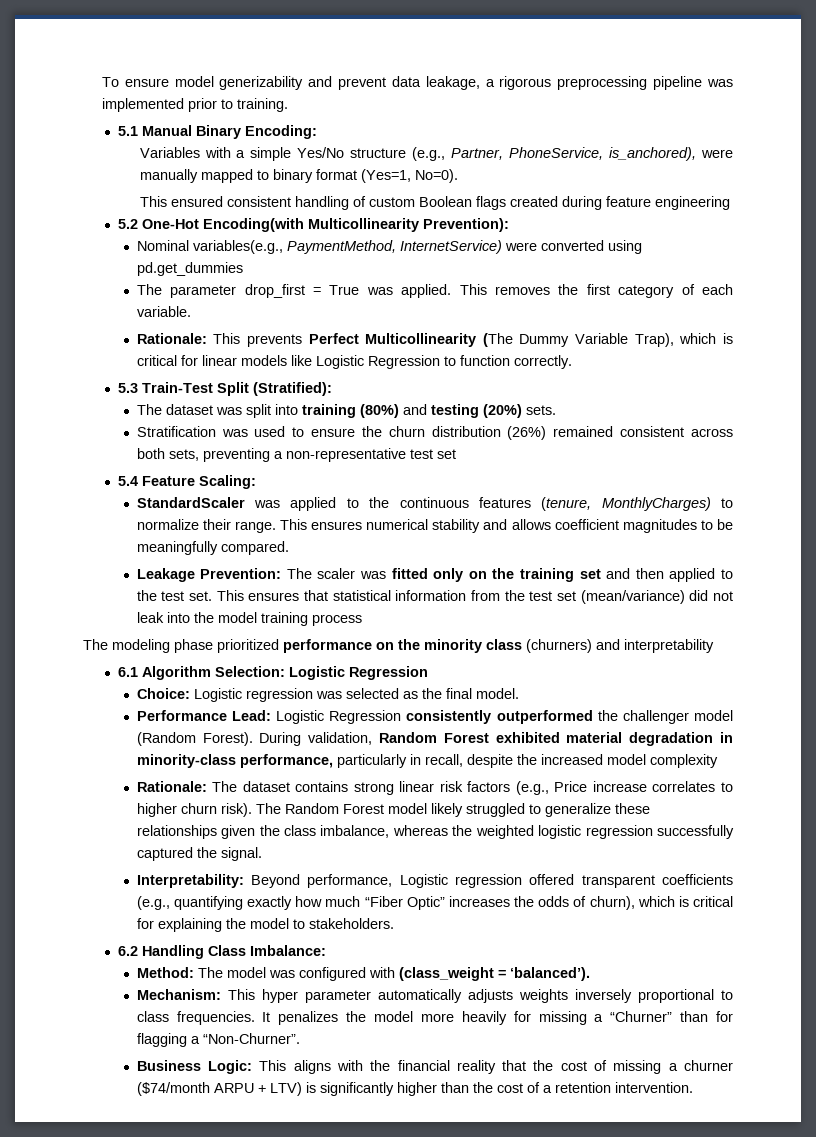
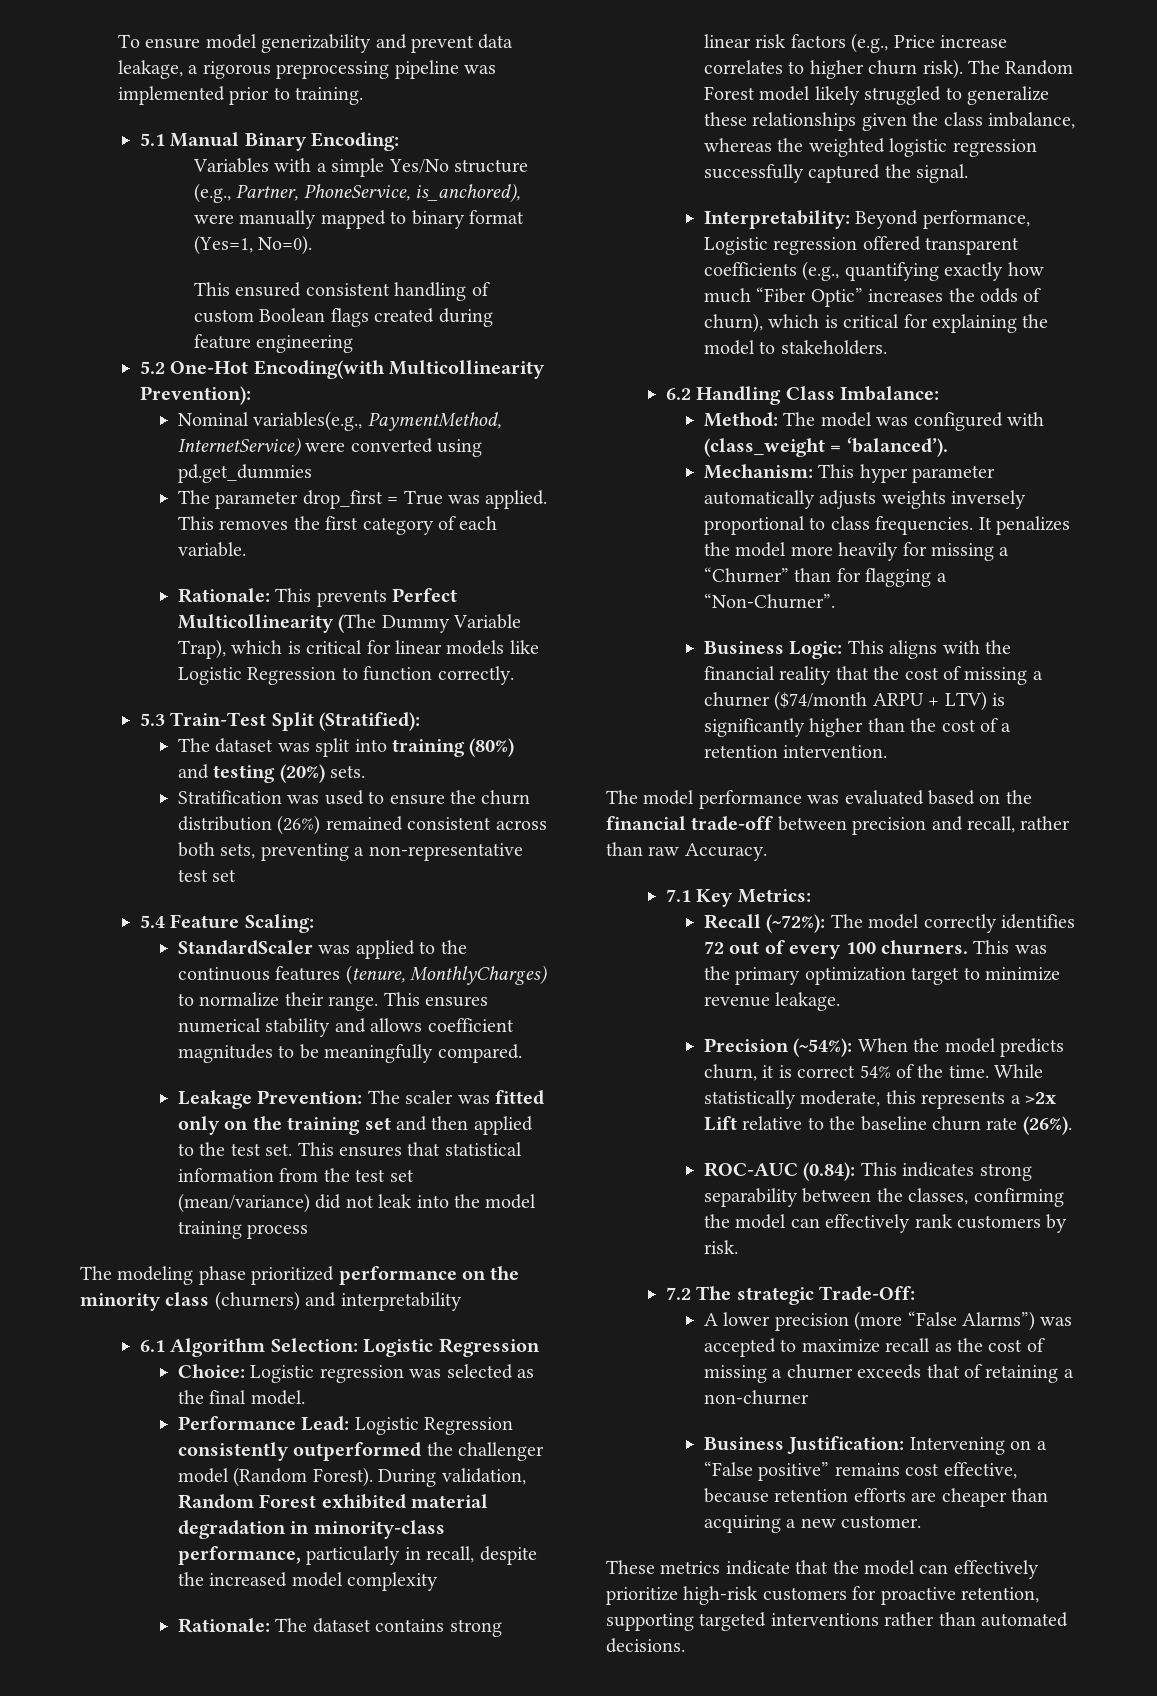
+ The model performance was evaluated based on the financial trade-off between precision and recall, rather than raw Accuracy.
+ 7.1 Key Metrics:
+ Recall (~72%): The model correctly identifies 72 out of every 100 churners. This was the primary optimization target to minimize revenue leakage.
+ Precision (~54%): When the model predicts churn, it is correct 54% of the time. While statistically moderate, this represents a >2x Lift relative to the baseline churn rate (26%).
+ ROC-AUC (0.84): This indicates strong separability between the classes, confirming the model can effectively rank customers by risk.
+ 7.2 The strategic Trade-Off:
+ A lower precision (more “False Alarms”) was accepted to maximize recall as the cost of missing a churner exceeds that of retaining a non-churner
+ Business Justification: Intervening on a “False positive” remains cost effective, because retention efforts are cheaper than acquiring a new customer.
+ These metrics indicate that the model can effectively prioritize high-risk customers for proactive retention, supporting targeted interventions rather than automated decisions.

